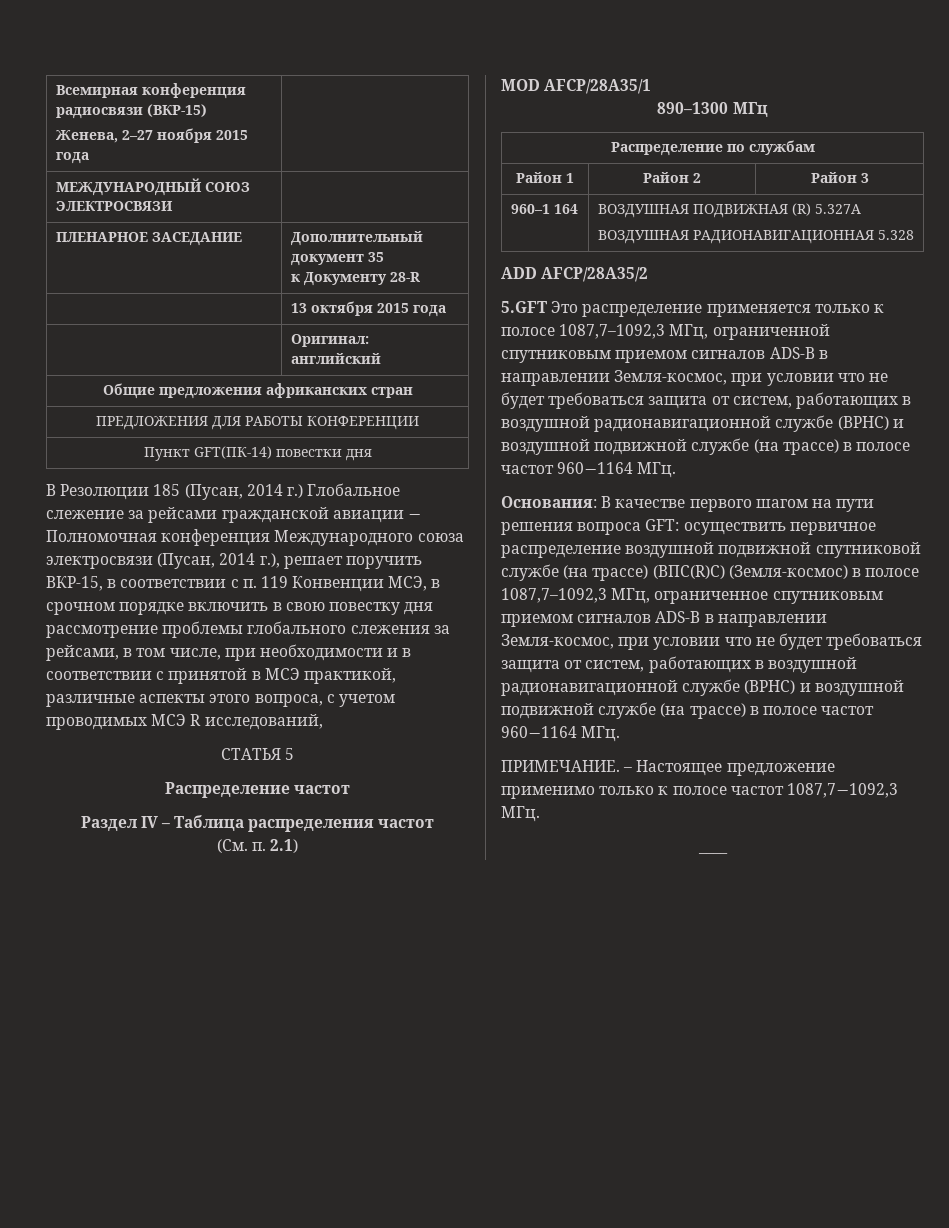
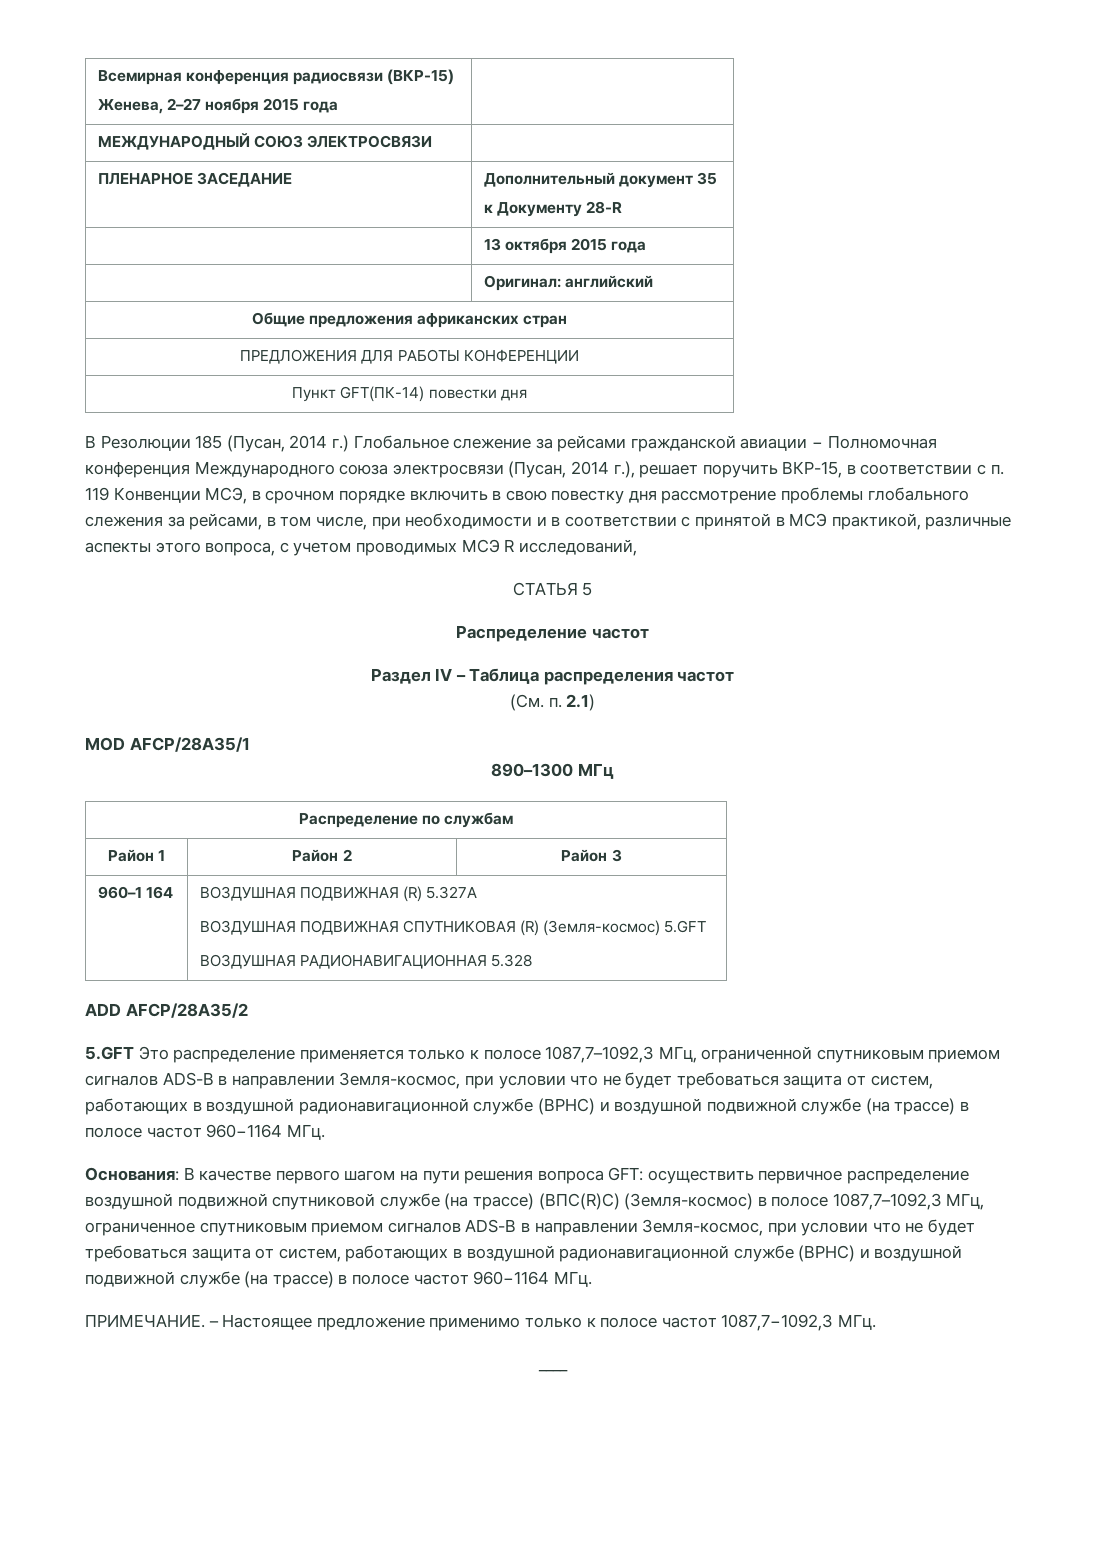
  960–1 164 | ВОЗДУШНАЯ ПОДВИЖНАЯ (R) 5.327А
+ ВОЗДУШНАЯ ПОДВИЖНАЯ СПУТНИКОВАЯ (R) (Земля-космос) 5.GFT

